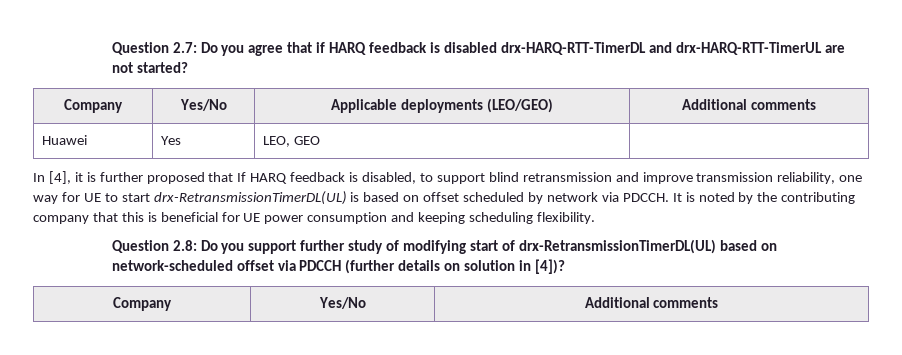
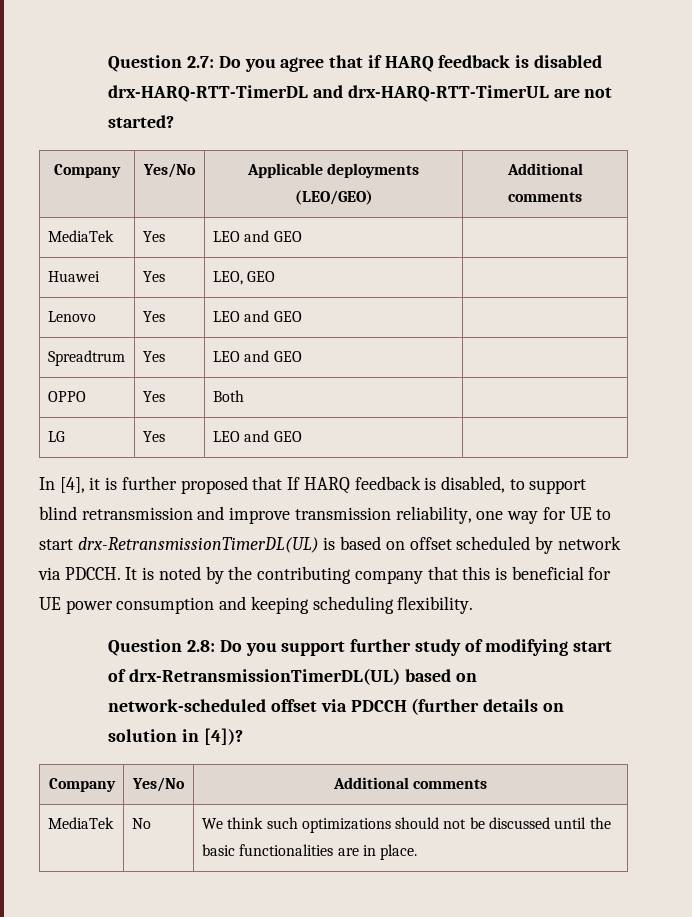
+ MediaTek | Yes | LEO and GEO |
+ Lenovo | Yes | LEO and GEO |
+ Spreadtrum | Yes | LEO and GEO |
+ OPPO | Yes | Both |
+ LG | Yes | LEO and GEO |
+ MediaTek | No | We think such optimizations should not be discussed until the basic functionalities are in place.

